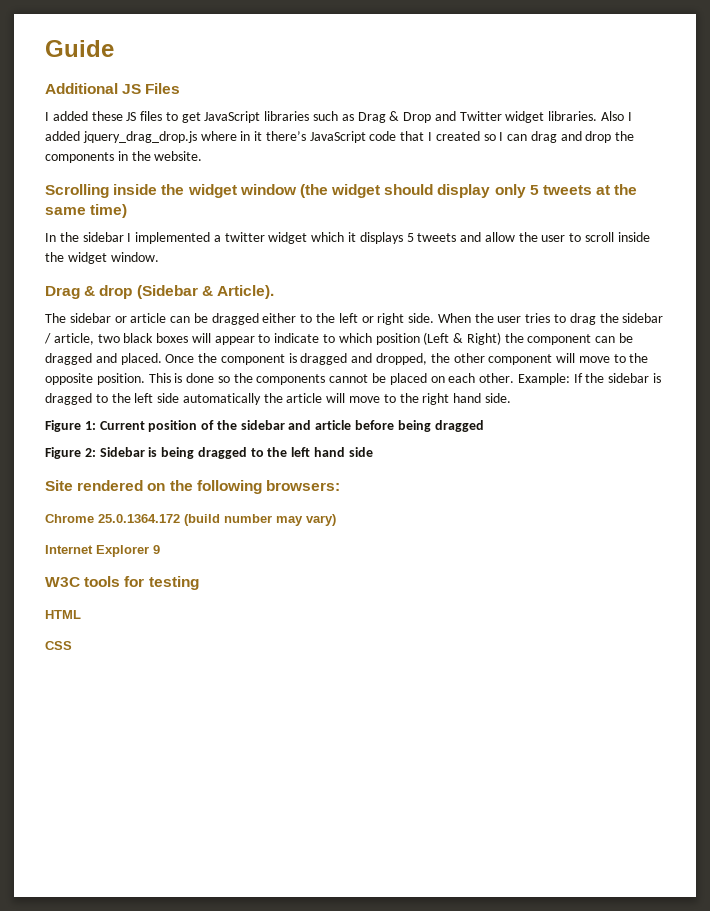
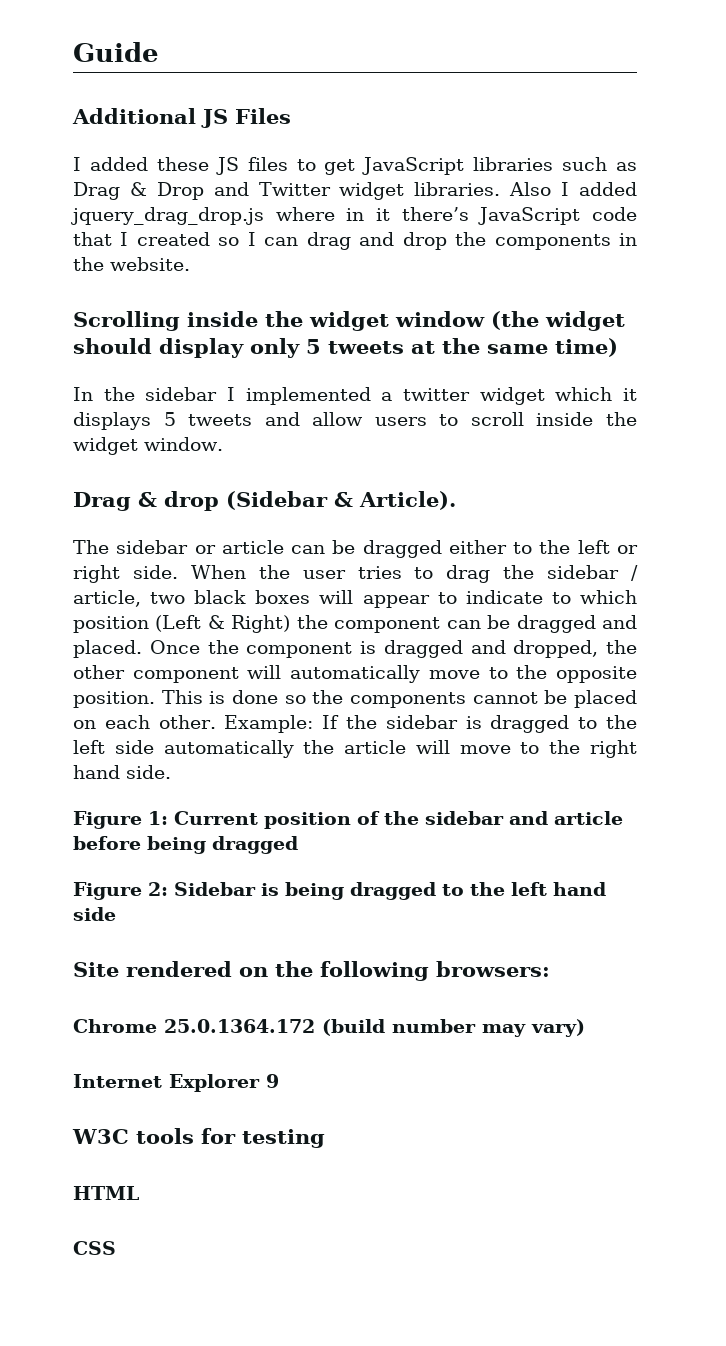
- In the sidebar I implemented a twitter widget which it displays 5 tweets and allow the user to scroll inside the widget window.
+ In the sidebar I implemented a twitter widget which it displays 5 tweets and allow users to scroll inside the widget window.
- Once the component is dragged and dropped, the other component will move to the opposite position.
+ Once the component is dragged and dropped, the other component will automatically move to the opposite position.

